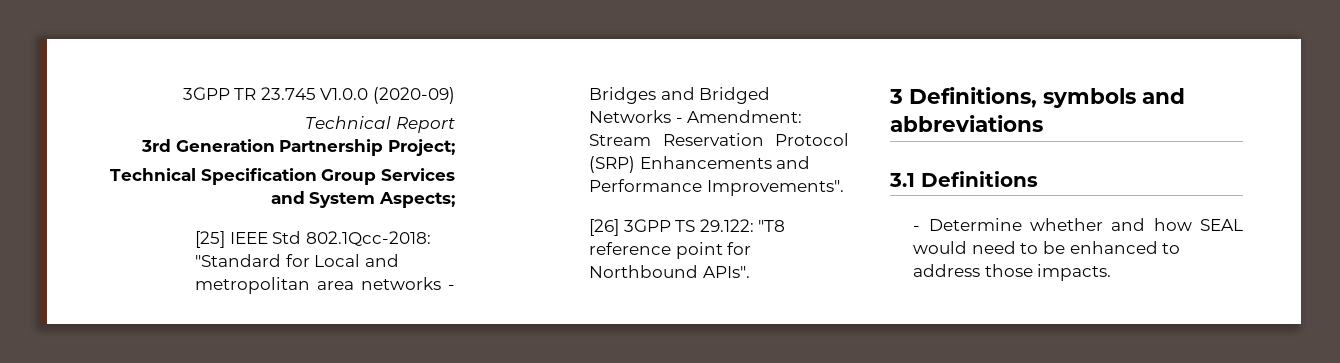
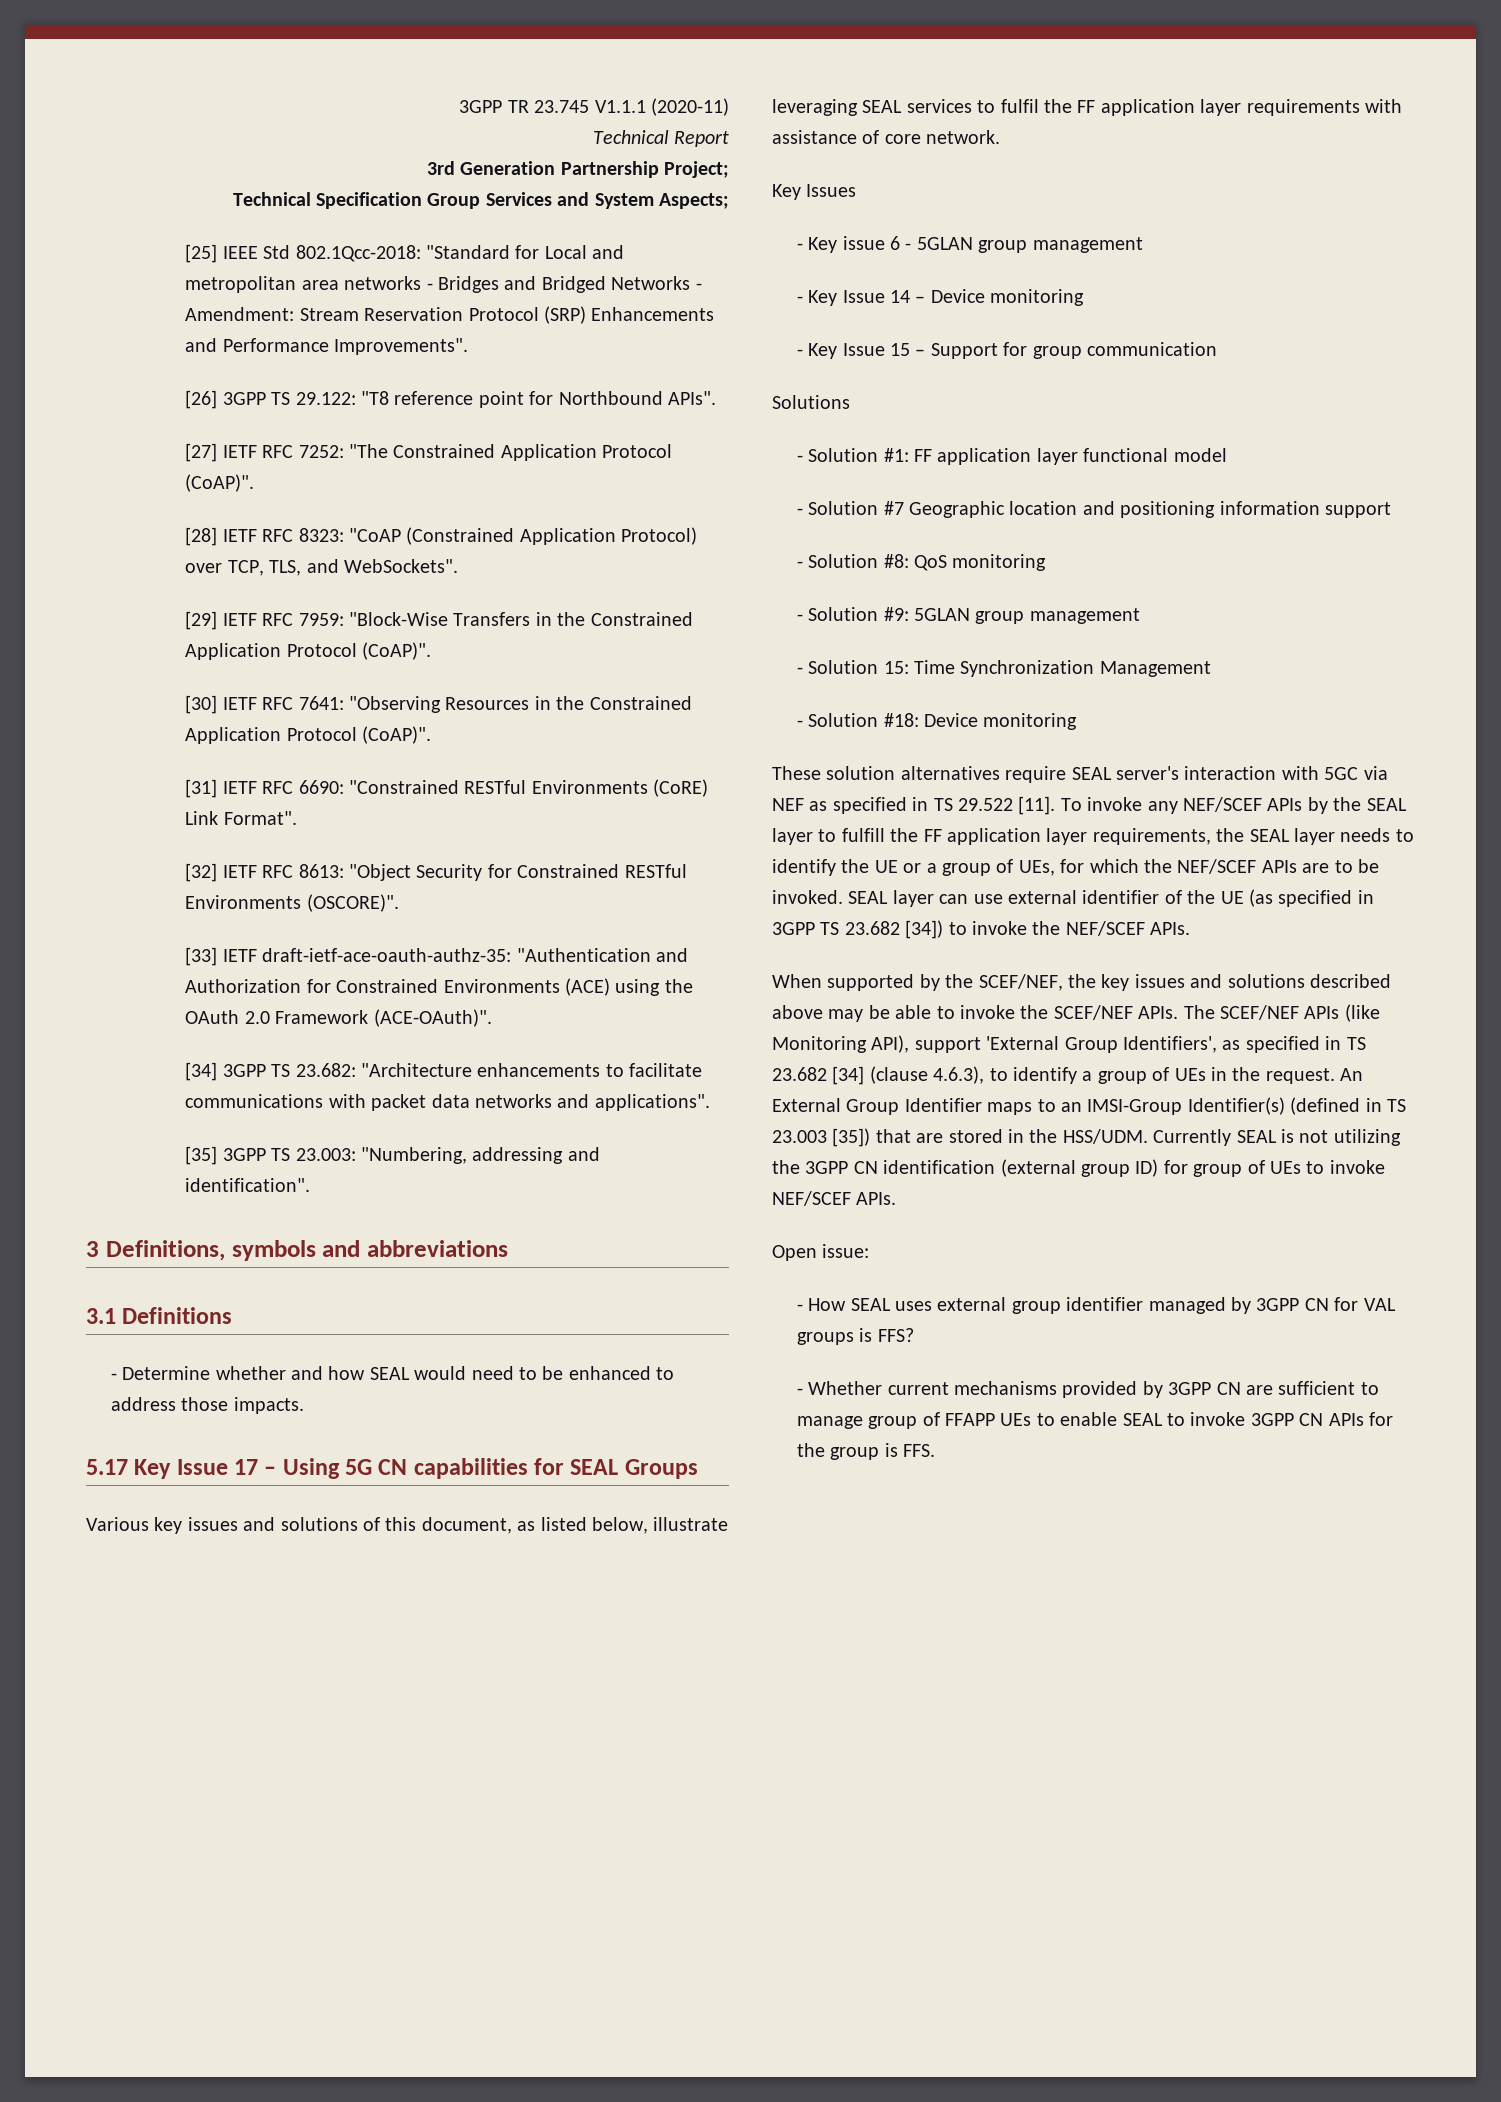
- 3GPP TR 23.745 V1.0.0 (2020-09)
+ 3GPP TR 23.745 V1.1.1 (2020-11)
+ [27] IETF RFC 7252: "The Constrained Application Protocol (CoAP)".
+ [28] IETF RFC 8323: "CoAP (Constrained Application Protocol) over TCP, TLS, and WebSockets".
+ [29] IETF RFC 7959: "Block-Wise Transfers in the Constrained Application Protocol (CoAP)".
+ [30] IETF RFC 7641: "Observing Resources in the Constrained Application Protocol (CoAP)".
+ [31] IETF RFC 6690: "Constrained RESTful Environments (CoRE) Link Format".
+ [32] IETF RFC 8613: "Object Security for Constrained RESTful Environments (OSCORE)".
+ [33] IETF draft-ietf-ace-oauth-authz-35: "Authentication and Authorization for Constrained Environments (ACE) using the OAuth 2.0 Framework (ACE-OAuth)".
+ [34] 3GPP TS 23.682: "Architecture enhancements to facilitate communications with packet data networks and applications".
+ [35] 3GPP TS 23.003: "Numbering, addressing and identification".
+ 5.17 Key Issue 17 – Using 5G CN capabilities for SEAL Groups
+ Various key issues and solutions of this document, as listed below, illustrate leveraging SEAL services to fulfil the FF application layer requirements with assistance of core network.
+ Key Issues
+ - Key issue 6 - 5GLAN group management
+ - Key Issue 14 – Device monitoring
+ - Key Issue 15 – Support for group communication
+ Solutions
+ - Solution #1: FF application layer functional model
+ - Solution #7 Geographic location and positioning information support
+ - Solution #8: QoS monitoring
+ - Solution #9: 5GLAN group management
+ - Solution 15: Time Synchronization Management
+ - Solution #18: Device monitoring
+ These solution alternatives require SEAL server's interaction with 5GC via NEF as specified in TS 29.522 [11]. To invoke any NEF/SCEF APIs by the SEAL layer to fulfill the FF application layer requirements, the SEAL layer needs to identify the UE or a group of UEs, for which the NEF/SCEF APIs are to be invoked. SEAL layer can use external identifier of the UE (as specified in 3GPP TS 23.682 [34]) to invoke the NEF/SCEF APIs.
+ When supported by the SCEF/NEF, the key issues and solutions described above may be able to invoke the SCEF/NEF APIs. The SCEF/NEF APIs (like Monitoring API), support 'External Group Identifiers', as specified in TS 23.682 [34] (clause 4.6.3), to identify a group of UEs in the request. An External Group Identifier maps to an IMSI-Group Identifier(s) (defined in TS 23.003 [35]) that are stored in the HSS/UDM. Currently SEAL is not utilizing the 3GPP CN identification (external group ID) for group of UEs to invoke NEF/SCEF APIs.
+ Open issue:
+ - How SEAL uses external group identifier managed by 3GPP CN for VAL groups is FFS?
+ - Whether current mechanisms provided by 3GPP CN are sufficient to manage group of FFAPP UEs to enable SEAL to invoke 3GPP CN APIs for the group is FFS.

